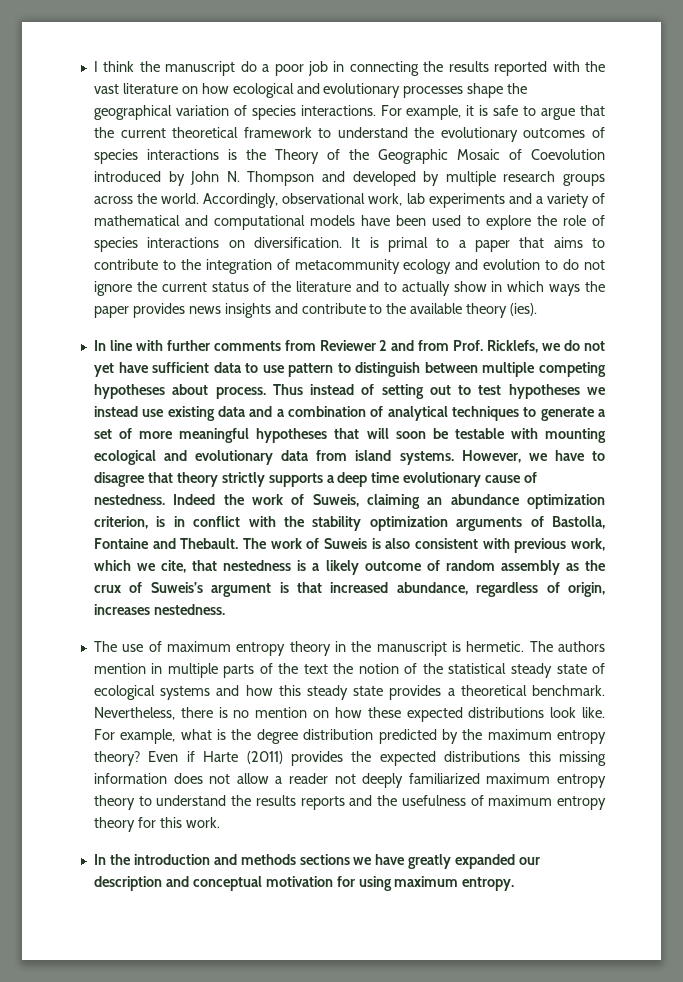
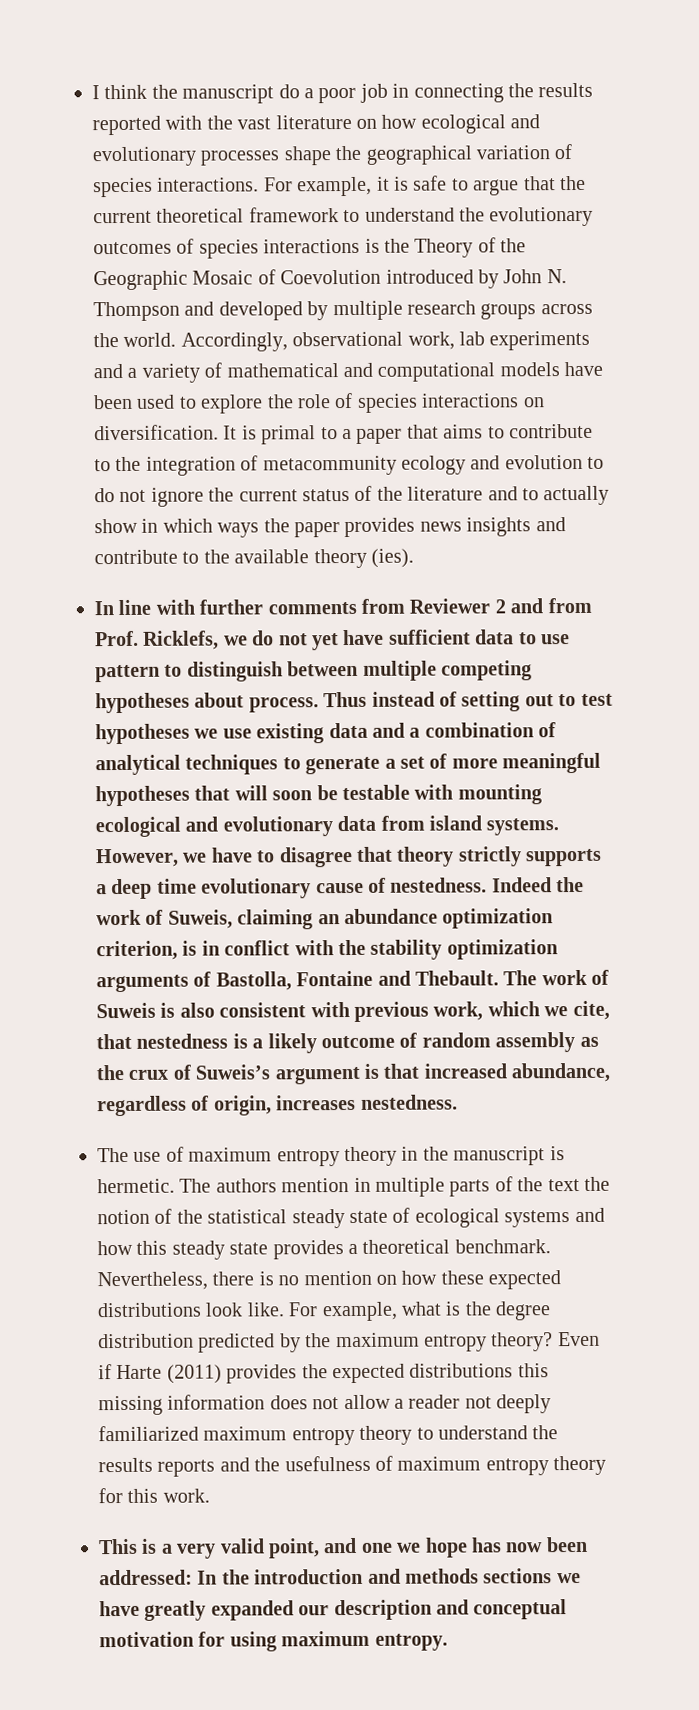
- Thus instead of setting out to test hypotheses we instead use existing data and a combination of analytical techniques to generate a set of more meaningful hypotheses that will soon be testable with mounting ecological and evolutionary data from island systems.
+ Thus instead of setting out to test hypotheses we use existing data and a combination of analytical techniques to generate a set of more meaningful hypotheses that will soon be testable with mounting ecological and evolutionary data from island systems.
- In the introduction and methods sections we have greatly expanded our description and conceptual motivation for using maximum entropy.
+ This is a very valid point, and one we hope has now been addressed: In the introduction and methods sections we have greatly expanded our description and conceptual motivation for using maximum entropy.

